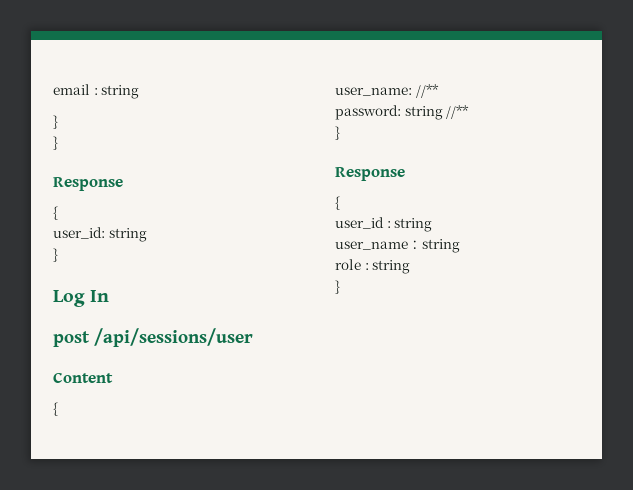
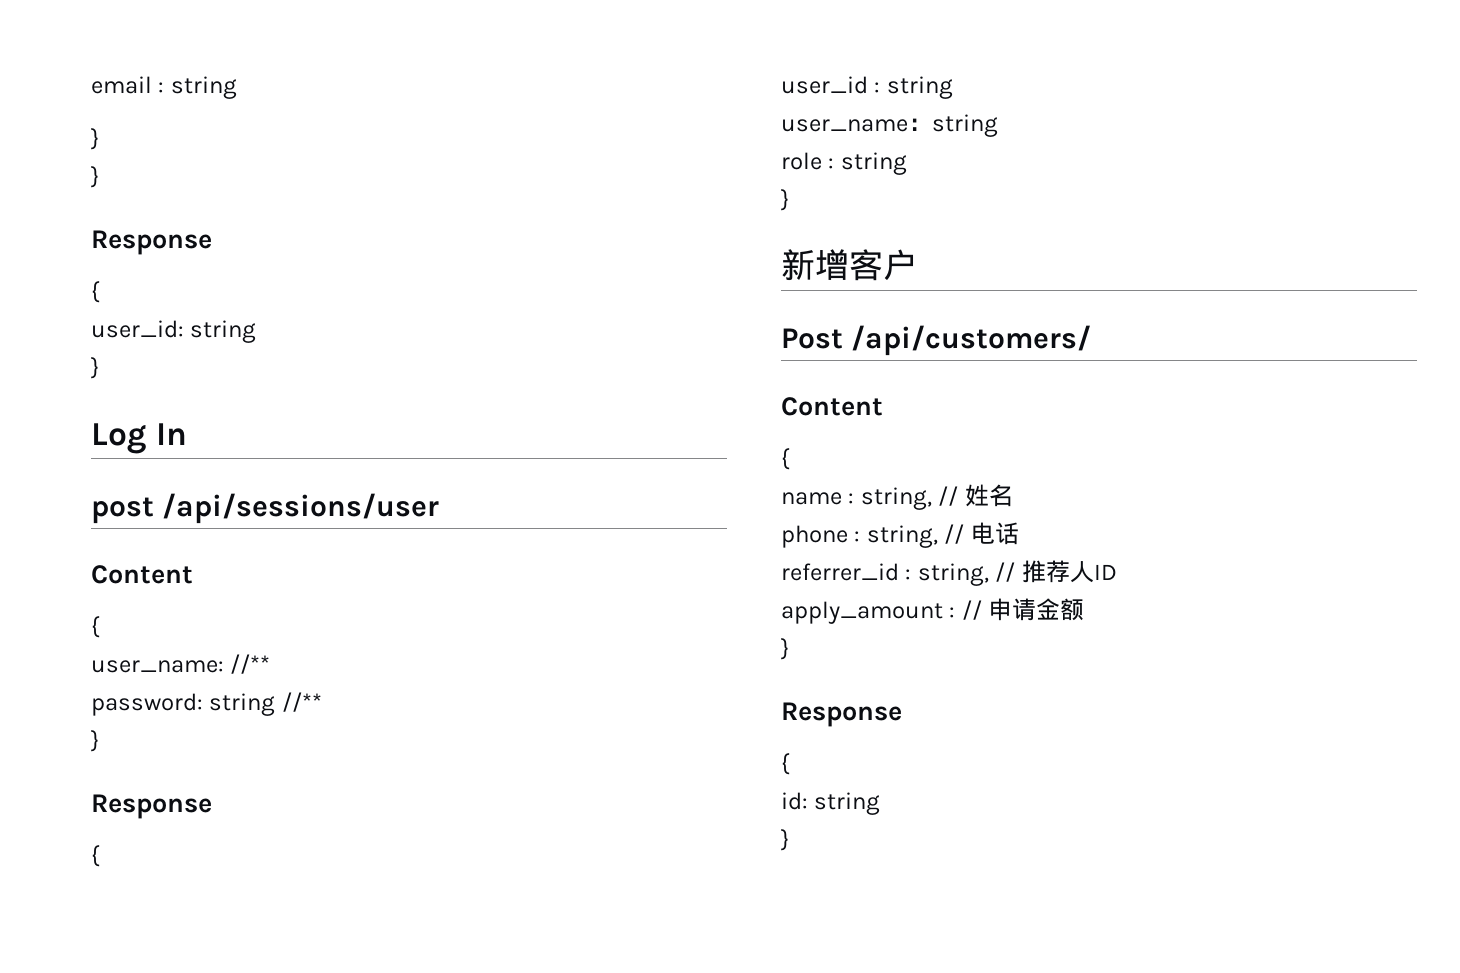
+ 新增客户
+ Post /api/customers/
+ Content
+ {
+ name : string, // 姓名
+ phone : string, // 电话
+ referrer_id : string, // 推荐人ID
+ apply_amount : // 申请金额
+ }
+ Response
+ {
+ id: string
+ }

